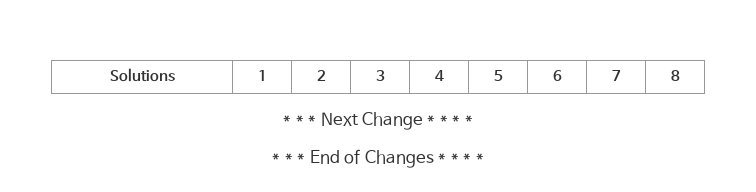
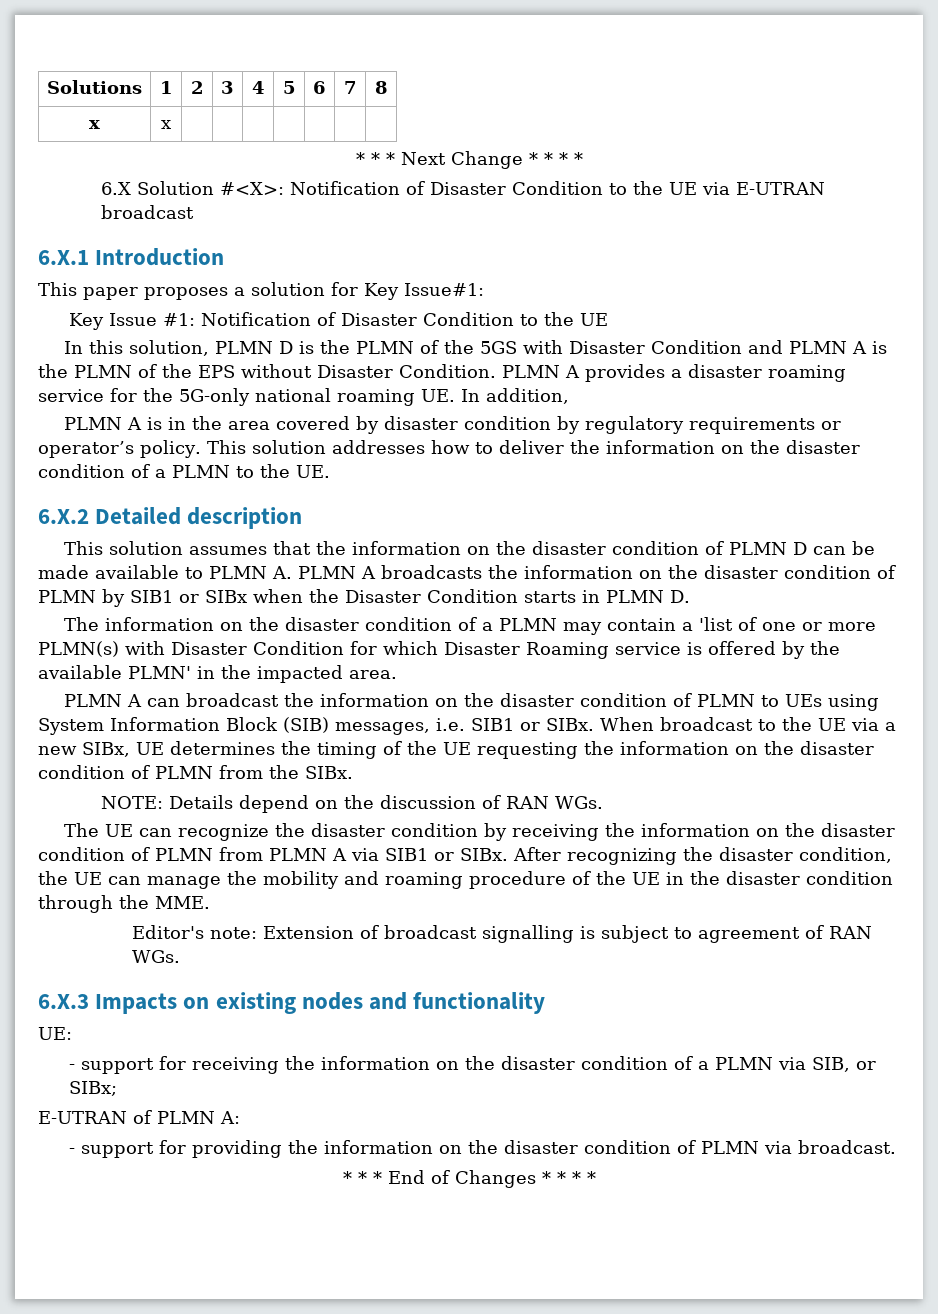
+ x | x | | | | | | |
+ 6.X Solution #<X>: Notification of Disaster Condition to the UE via E-UTRAN broadcast
+ 6.X.1 Introduction
+ This paper proposes a solution for Key Issue#1:
+ Key Issue #1: Notification of Disaster Condition to the UE
+ In this solution, PLMN D is the PLMN of the 5GS with Disaster Condition and PLMN A is the PLMN of the EPS without Disaster Condition. PLMN A provides a disaster roaming service for the 5G-only national roaming UE. In addition,
+ PLMN A is in the area covered by disaster condition by regulatory requirements or operator’s policy. This solution addresses how to deliver the information on the disaster condition of a PLMN to the UE.
+ 6.X.2 Detailed description
+ This solution assumes that the information on the disaster condition of PLMN D can be made available to PLMN A. PLMN A broadcasts the information on the disaster condition of PLMN by SIB1 or SIBx when the Disaster Condition starts in PLMN D.
+ The information on the disaster condition of a PLMN may contain a 'list of one or more PLMN(s) with Disaster Condition for which Disaster Roaming service is offered by the available PLMN' in the impacted area.
+ PLMN A can broadcast the information on the disaster condition of PLMN to UEs using System Information Block (SIB) messages, i.e. SIB1 or SIBx. When broadcast to the UE via a new SIBx, UE determines the timing of the UE requesting the information on the disaster condition of PLMN from the SIBx.
+ NOTE: Details depend on the discussion of RAN WGs.
+ The UE can recognize the disaster condition by receiving the information on the disaster condition of PLMN from PLMN A via SIB1 or SIBx. After recognizing the disaster condition, the UE can manage the mobility and roaming procedure of the UE in the disaster condition through the MME.
+ Editor's note: Extension of broadcast signalling is subject to agreement of RAN WGs.
+ 6.X.3 Impacts on existing nodes and functionality
+ UE:
+ - support for receiving the information on the disaster condition of a PLMN via SIB, or SIBx;
+ E-UTRAN of PLMN A:
+ - support for providing the information on the disaster condition of PLMN via broadcast.

